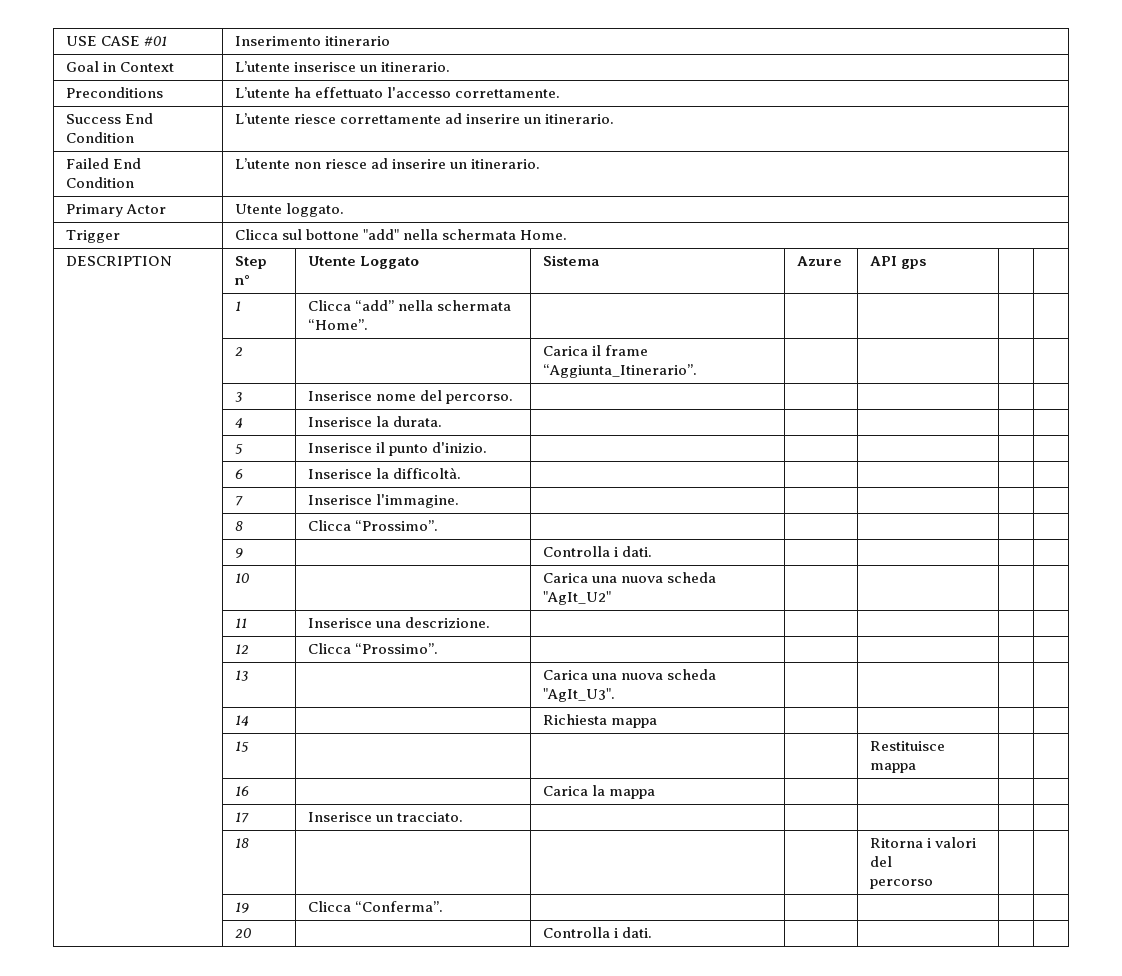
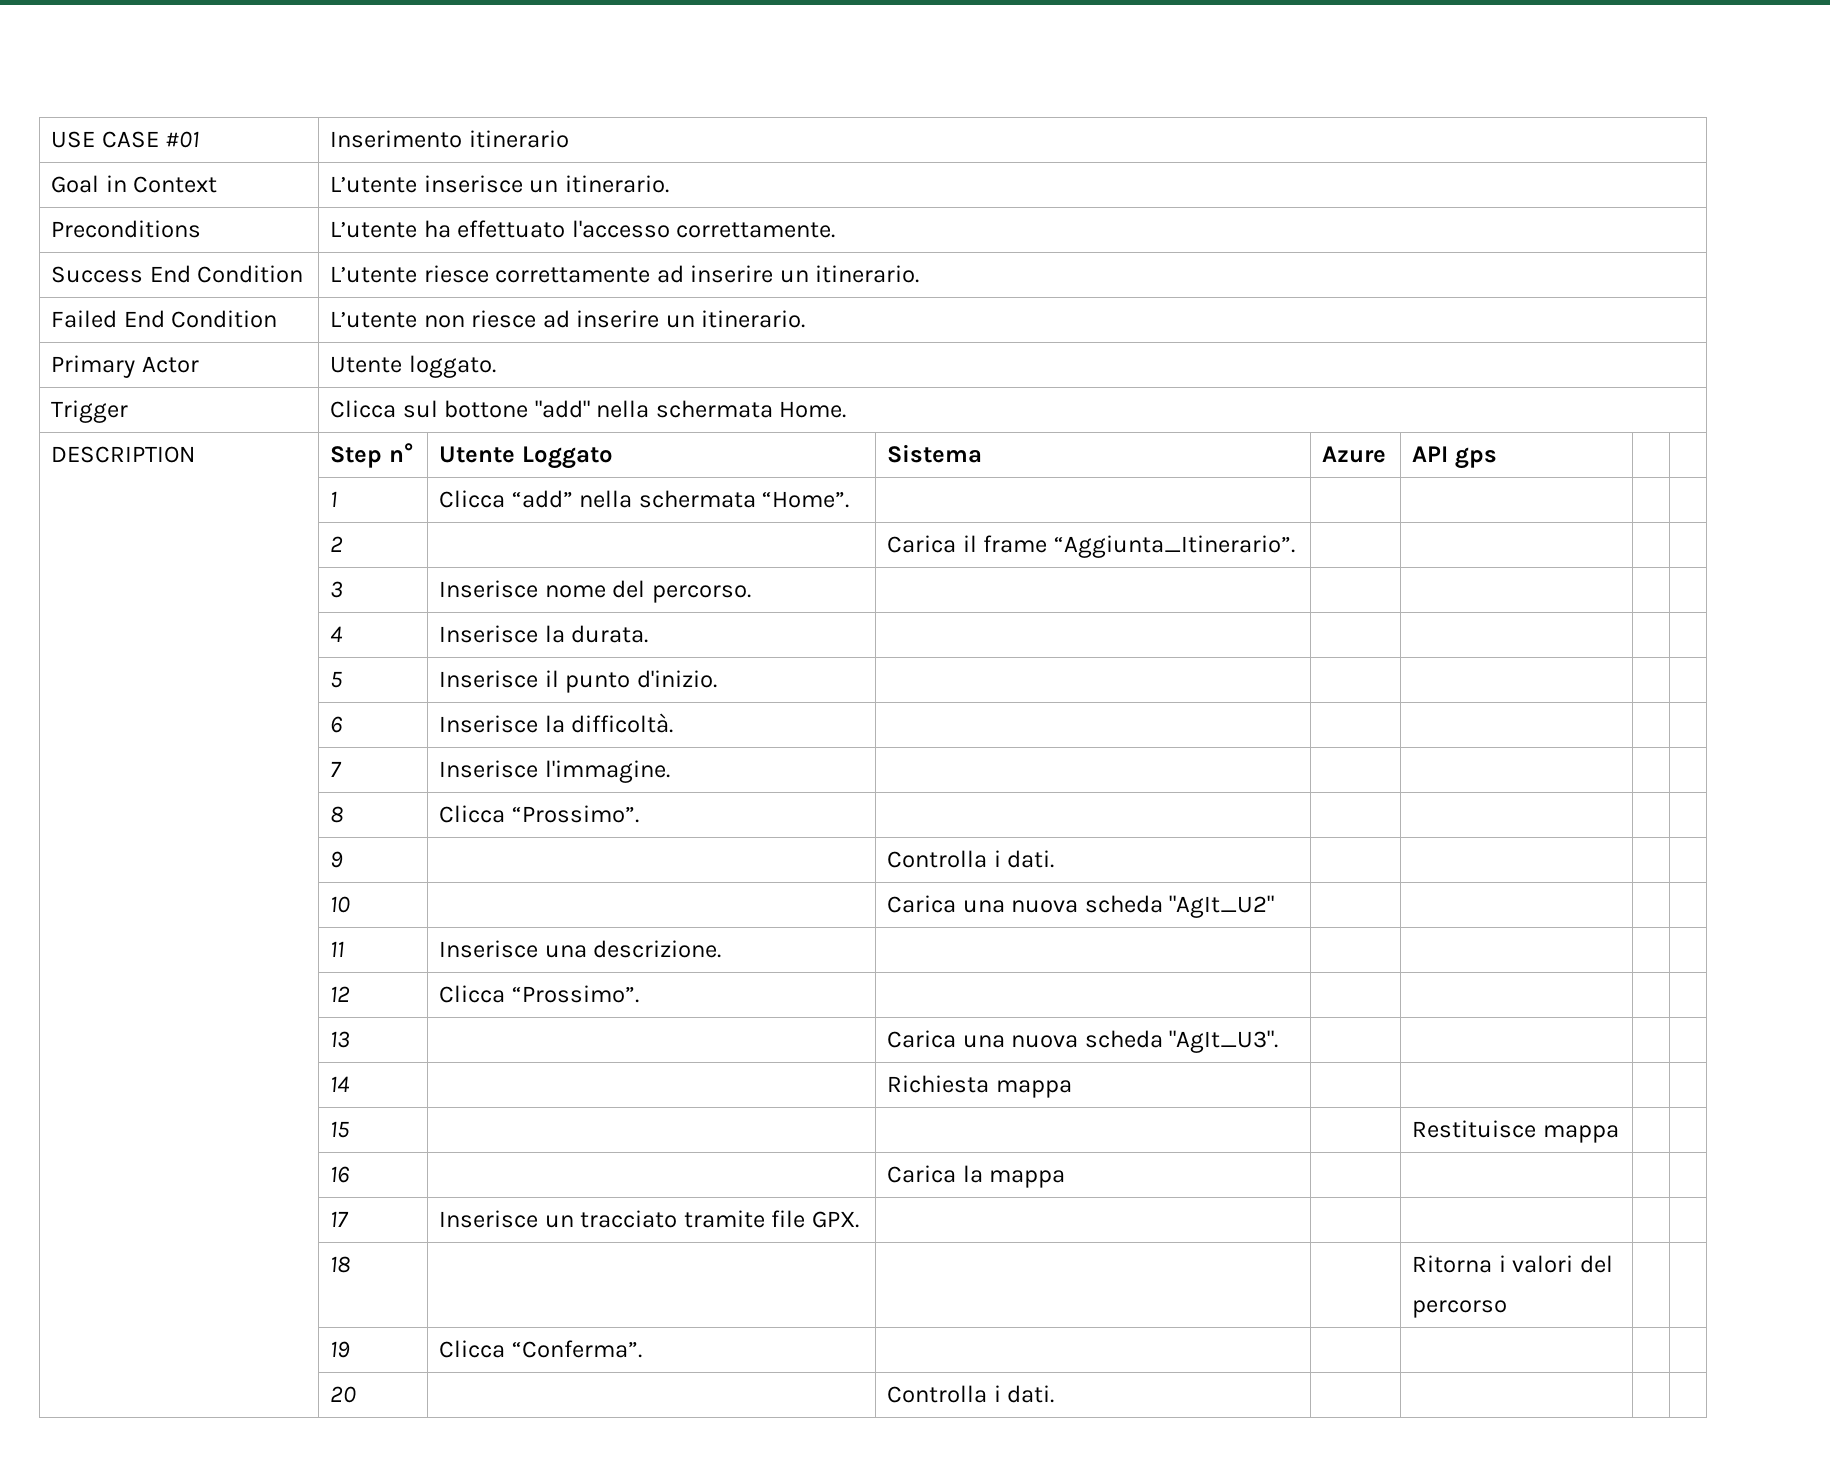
- | 17 | Inserisce un tracciato. | | | | |
+ | 17 | Inserisce un tracciato tramite file GPX. | | | | |

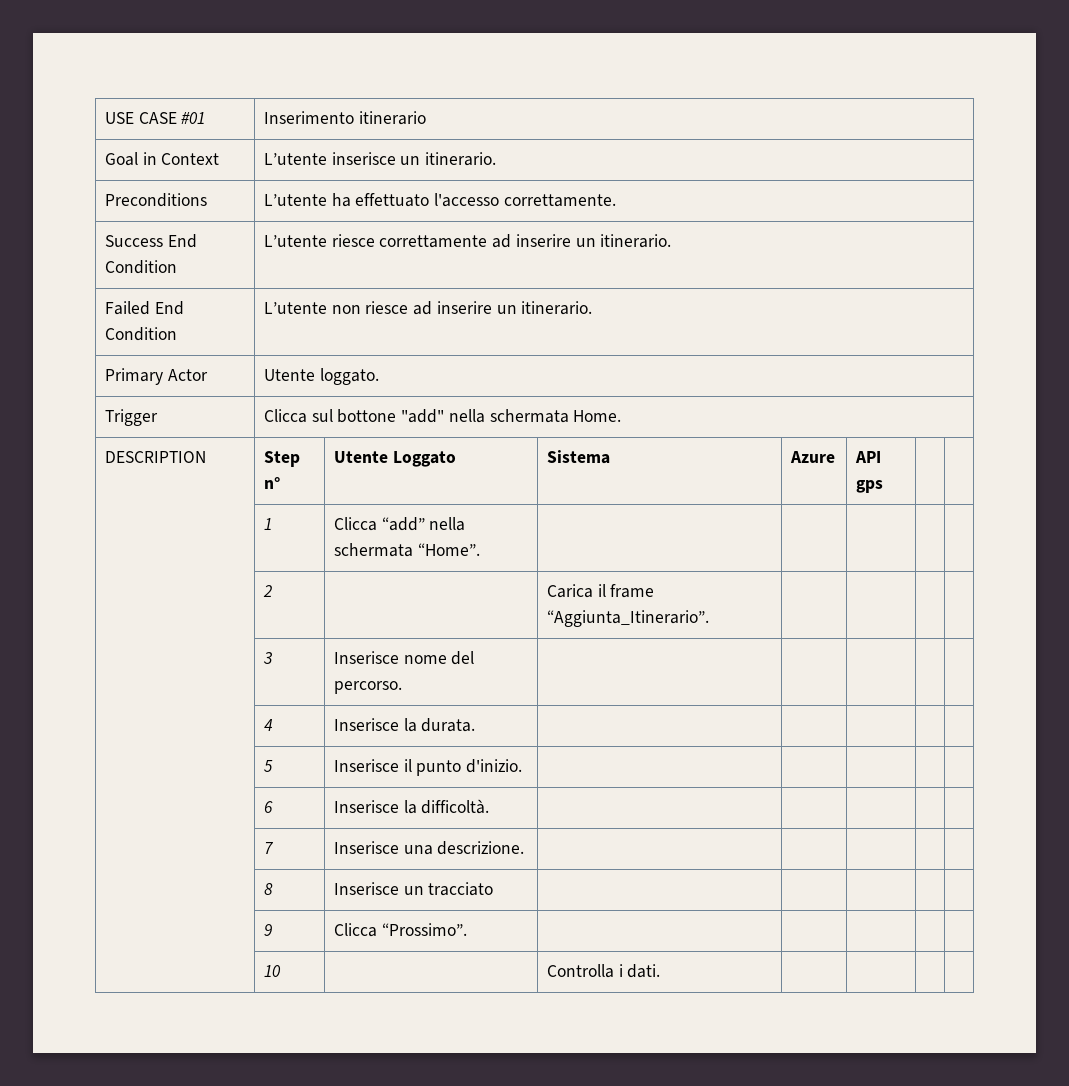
- | 7 | Inserisce l'immagine. | | | | |
+ | 7 | Inserisce una descrizione. | | | | |
- | 8 | Clicca “Prossimo”. | | | | |
- | 9 | | Controlla i dati. | | | |
- | 10 | | Carica una nuova scheda "AgIt_U2" | | | |
- | 11 | Inserisce una descrizione. | | | | |
- | 12 | Clicca “Prossimo”. | | | | |
- | 13 | | Carica una nuova scheda "AgIt_U3". | | | |
- | 14 | | Richiesta mappa | | | |
- | 15 | | | | Restituisce mappa | |
- | 16 | | Carica la mappa | | | |
- | 17 | Inserisce un tracciato tramite file GPX. | | | | |
- | 18 | | | | Ritorna i valori del
- percorso | |
- | 19 | Clicca “Conferma”. | | | | |
- | 20 | | Controlla i dati. | | | |
+ | 8 | Inserisce un tracciato | | | | |
+ | 9 | Clicca “Prossimo”. | | | | |
+ | 10 | | Controlla i dati. | | | |

